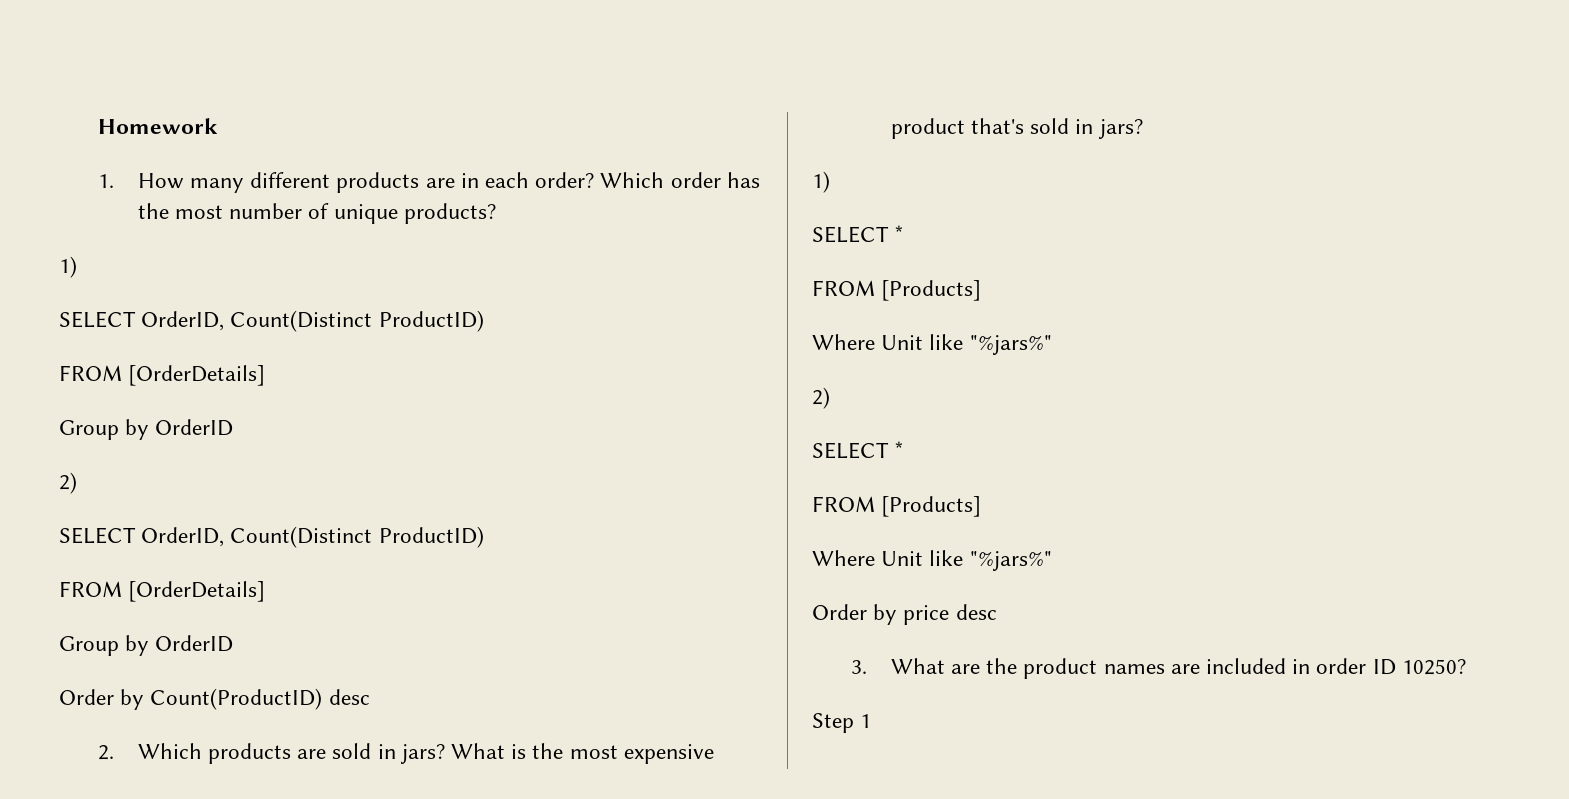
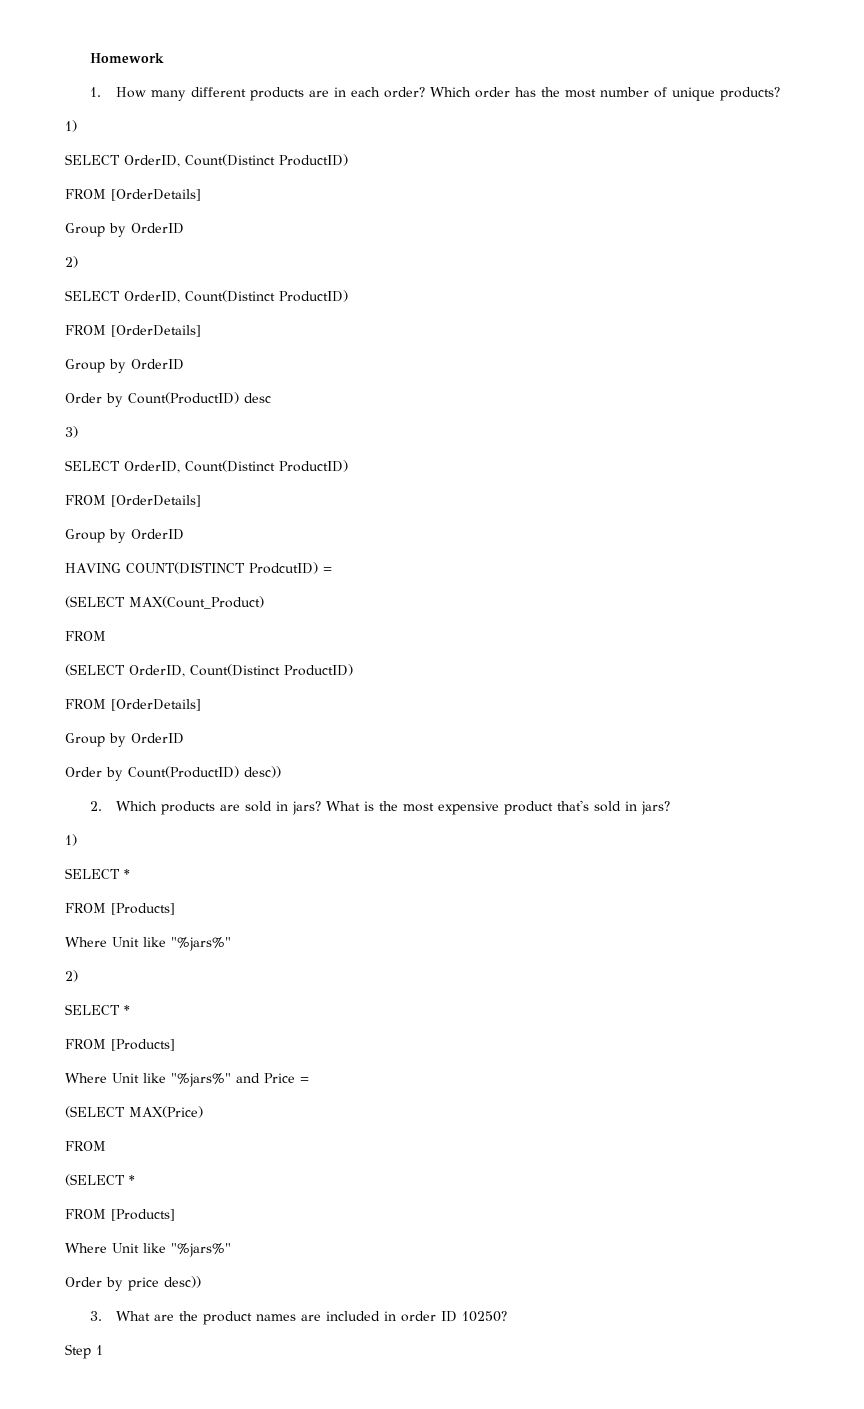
+ 3)
+ SELECT OrderID, Count(Distinct ProductID)
+ FROM [OrderDetails]
+ Group by OrderID
+ HAVING COUNT(DISTINCT ProdcutID) =
+ (SELECT MAX(Count_Product)
+ FROM
+ (SELECT OrderID, Count(Distinct ProductID)
+ FROM [OrderDetails]
+ Group by OrderID
+ Order by Count(ProductID) desc))
+ Where Unit like "%jars%" and Price =
+ (SELECT MAX(Price)
+ FROM
+ (SELECT *
+ FROM [Products]
- Order by price desc
+ Order by price desc))

